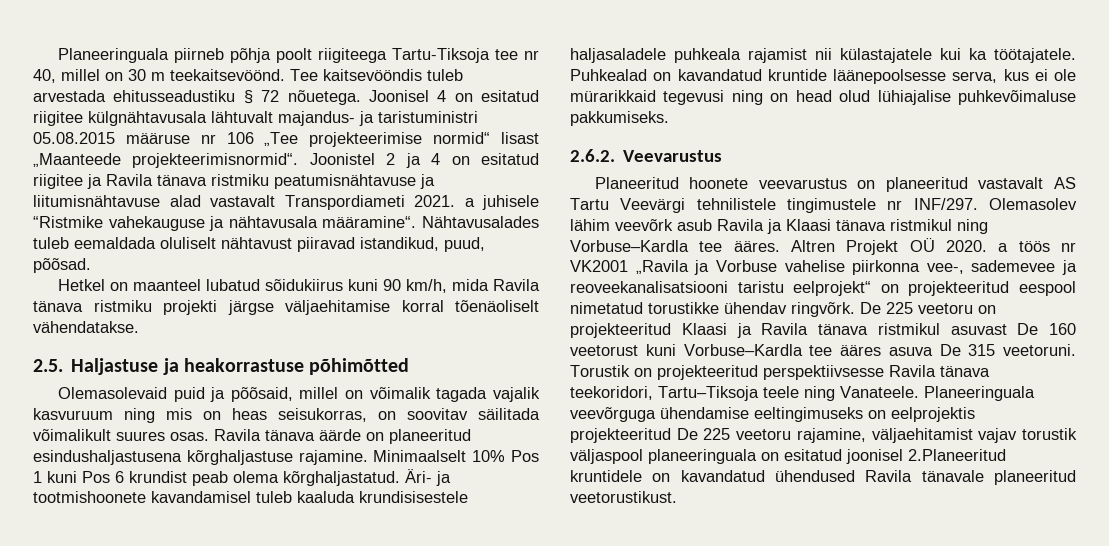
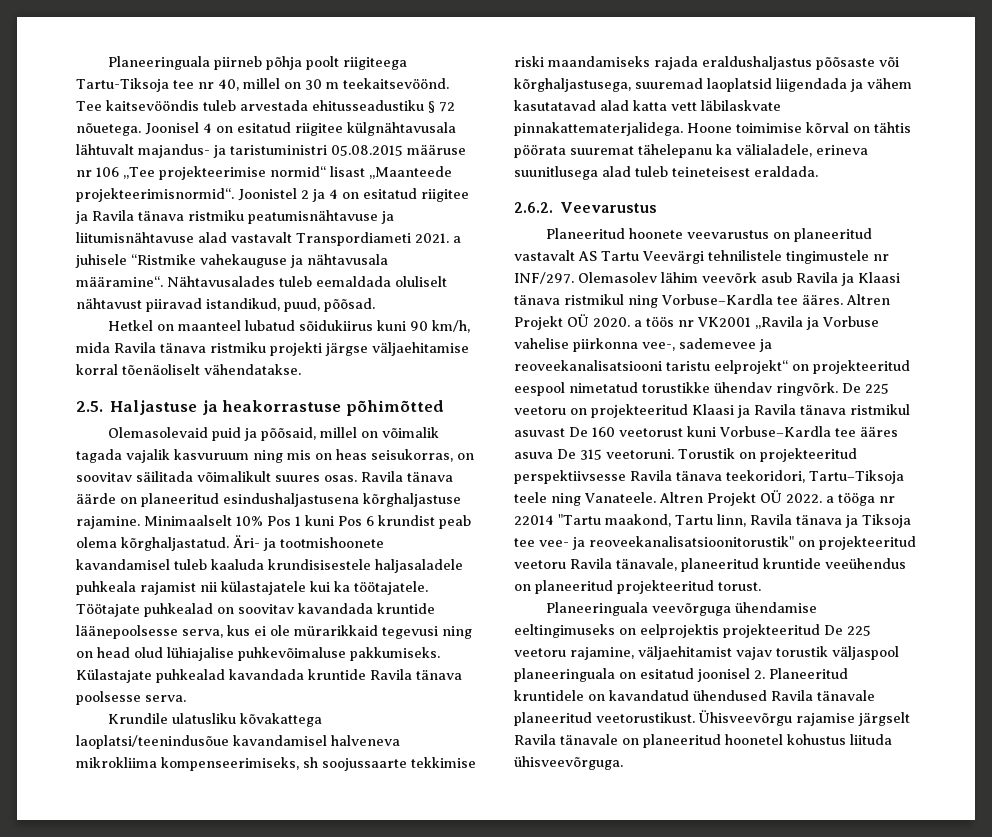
- Puhkealad on kavandatud kruntide läänepoolsesse serva, kus ei ole mürarikkaid tegevusi ning on head olud lühiajalise puhkevõimaluse pakkumiseks.
+ Töötajate puhkealad on soovitav kavandada kruntide läänepoolsesse serva, kus ei ole mürarikkaid tegevusi ning on head olud lühiajalise puhkevõimaluse pakkumiseks. Külastajate puhkealad kavandada kruntide Ravila tänava poolsesse serva.
+ Krundile ulatusliku kõvakattega laoplatsi/teenindusõue kavandamisel halveneva mikrokliima kompenseerimiseks, sh soojussaarte tekkimise riski maandamiseks rajada eraldushaljastus põõsaste või kõrghaljastusega, suuremad laoplatsid liigendada ja vähem kasutatavad alad katta vett läbilaskvate pinnakattematerjalidega. Hoone toimimise kõrval on tähtis pöörata suuremat tähelepanu ka välialadele, erineva suunitlusega alad tuleb teineteisest eraldada.
- Torustik on projekteeritud perspektiivsesse Ravila tänava teekoridori, Tartu–Tiksoja teele ning Vanateele. Planeeringuala veevõrguga ühendamise eeltingimuseks on eelprojektis projekteeritud De 225 veetoru rajamine, väljaehitamist vajav torustik väljaspool planeeringuala on esitatud joonisel 2.Planeeritud kruntidele on kavandatud ühendused Ravila tänavale planeeritud veetorustikust.
+ Torustik on projekteeritud perspektiivsesse Ravila tänava teekoridori, Tartu–Tiksoja teele ning Vanateele. Altren Projekt OÜ 2022. a tööga nr 22014 "Tartu maakond, Tartu linn, Ravila tänava ja Tiksoja tee vee- ja reoveekanalisatsioonitorustik" on projekteeritud veetoru Ravila tänavale, planeeritud kruntide veeühendus on planeeritud projekteeritud torust.
+ Planeeringuala veevõrguga ühendamise eeltingimuseks on eelprojektis projekteeritud De 225 veetoru rajamine, väljaehitamist vajav torustik väljaspool planeeringuala on esitatud joonisel 2. Planeeritud kruntidele on kavandatud ühendused Ravila tänavale planeeritud veetorustikust.
+ Ühisveevõrgu rajamise järgselt Ravila tänavale on planeeritud hoonetel kohustus liituda ühisveevõrguga.

